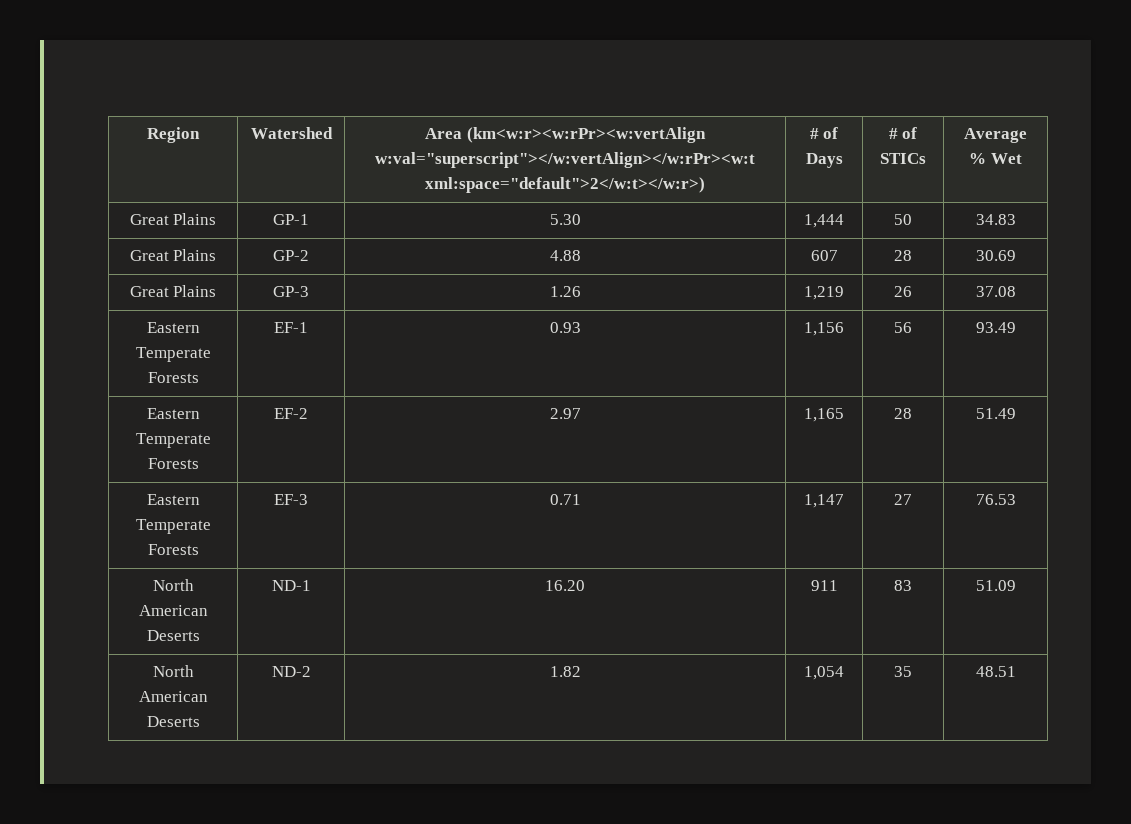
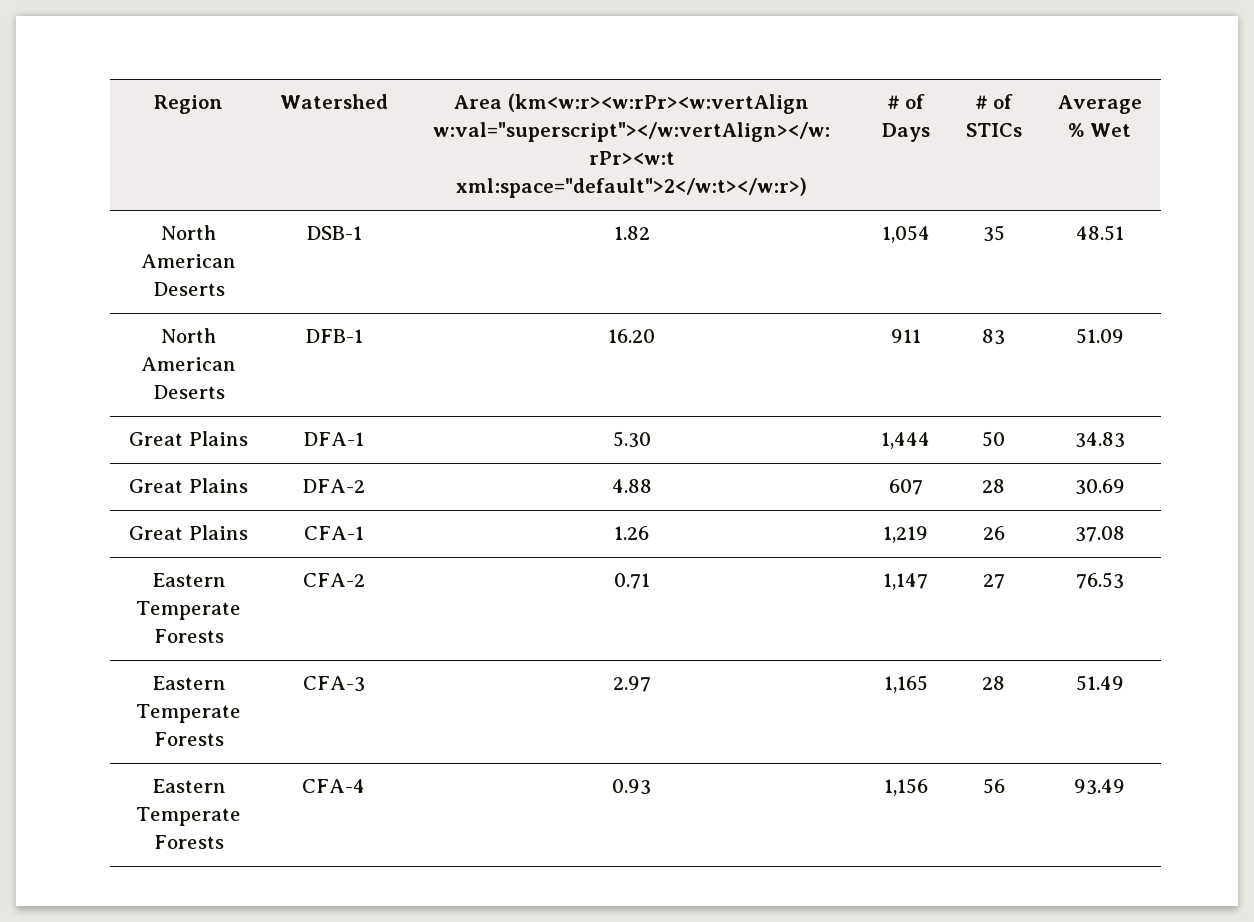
- Great Plains | GP-1 | 5.30 | 1,444 | 50 | 34.83
+ North American Deserts | DSB-1 | 1.82 | 1,054 | 35 | 48.51
+ North American Deserts | DFB-1 | 16.20 | 911 | 83 | 51.09
+ Great Plains | DFA-1 | 5.30 | 1,444 | 50 | 34.83
- Great Plains | GP-2 | 4.88 | 607 | 28 | 30.69
+ Great Plains | DFA-2 | 4.88 | 607 | 28 | 30.69
- Great Plains | GP-3 | 1.26 | 1,219 | 26 | 37.08
+ Great Plains | CFA-1 | 1.26 | 1,219 | 26 | 37.08
- Eastern Temperate Forests | EF-1 | 0.93 | 1,156 | 56 | 93.49
- Eastern Temperate Forests | EF-2 | 2.97 | 1,165 | 28 | 51.49
+ Eastern Temperate Forests | CFA-2 | 0.71 | 1,147 | 27 | 76.53
+ Eastern Temperate Forests | CFA-3 | 2.97 | 1,165 | 28 | 51.49
- Eastern Temperate Forests | EF-3 | 0.71 | 1,147 | 27 | 76.53
- North American Deserts | ND-1 | 16.20 | 911 | 83 | 51.09
- North American Deserts | ND-2 | 1.82 | 1,054 | 35 | 48.51
+ Eastern Temperate Forests | CFA-4 | 0.93 | 1,156 | 56 | 93.49

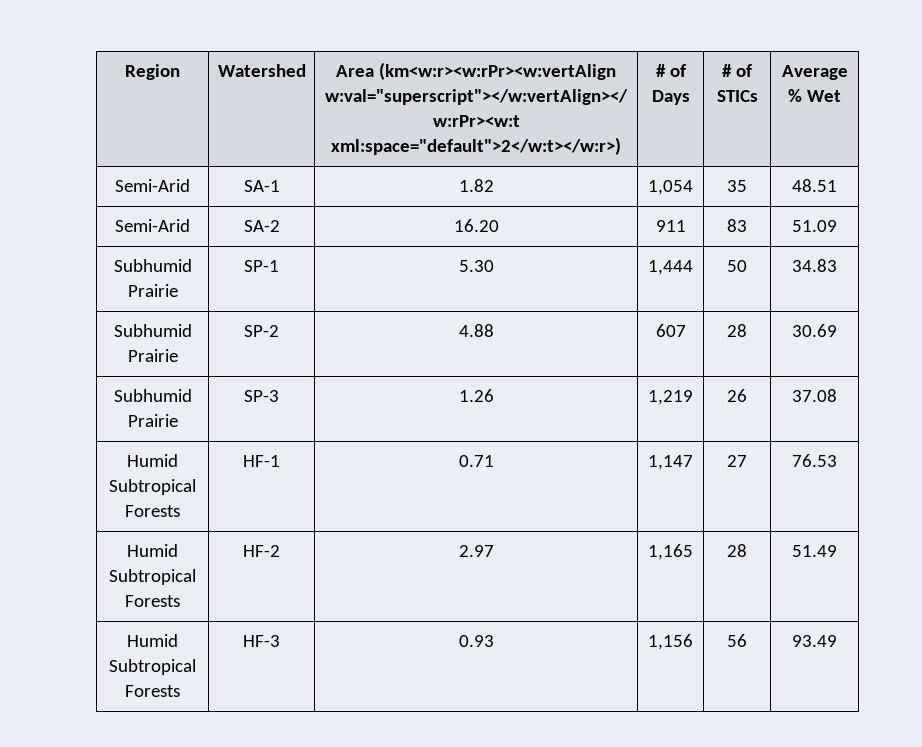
- North American Deserts | DSB-1 | 1.82 | 1,054 | 35 | 48.51
+ Semi-Arid | SA-1 | 1.82 | 1,054 | 35 | 48.51
- North American Deserts | DFB-1 | 16.20 | 911 | 83 | 51.09
+ Semi-Arid | SA-2 | 16.20 | 911 | 83 | 51.09
- Great Plains | DFA-1 | 5.30 | 1,444 | 50 | 34.83
+ Subhumid Prairie | SP-1 | 5.30 | 1,444 | 50 | 34.83
- Great Plains | DFA-2 | 4.88 | 607 | 28 | 30.69
+ Subhumid Prairie | SP-2 | 4.88 | 607 | 28 | 30.69
- Great Plains | CFA-1 | 1.26 | 1,219 | 26 | 37.08
+ Subhumid Prairie | SP-3 | 1.26 | 1,219 | 26 | 37.08
- Eastern Temperate Forests | CFA-2 | 0.71 | 1,147 | 27 | 76.53
+ Humid Subtropical Forests | HF-1 | 0.71 | 1,147 | 27 | 76.53
- Eastern Temperate Forests | CFA-3 | 2.97 | 1,165 | 28 | 51.49
+ Humid Subtropical Forests | HF-2 | 2.97 | 1,165 | 28 | 51.49
- Eastern Temperate Forests | CFA-4 | 0.93 | 1,156 | 56 | 93.49
+ Humid Subtropical Forests | HF-3 | 0.93 | 1,156 | 56 | 93.49

